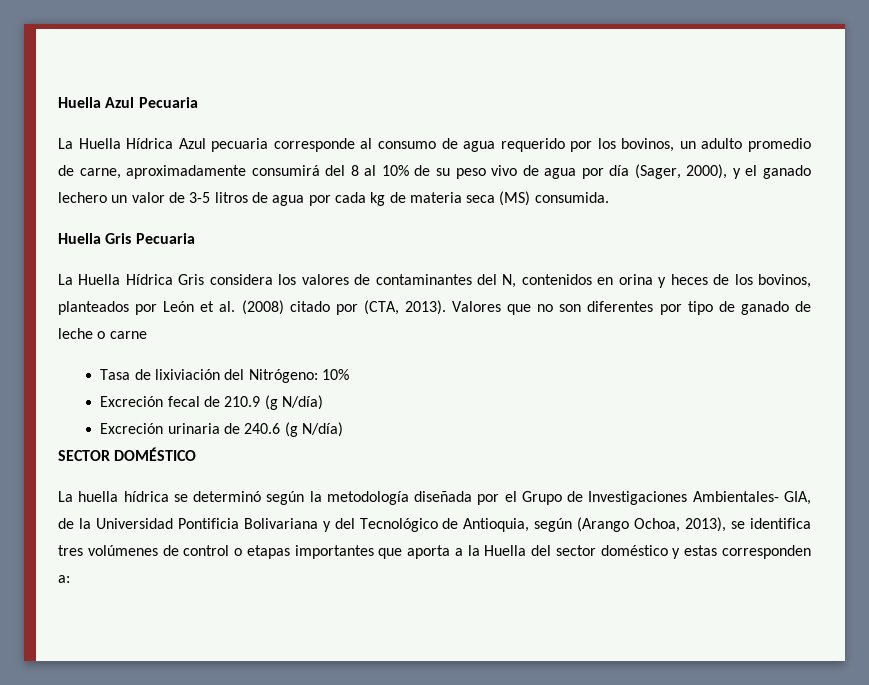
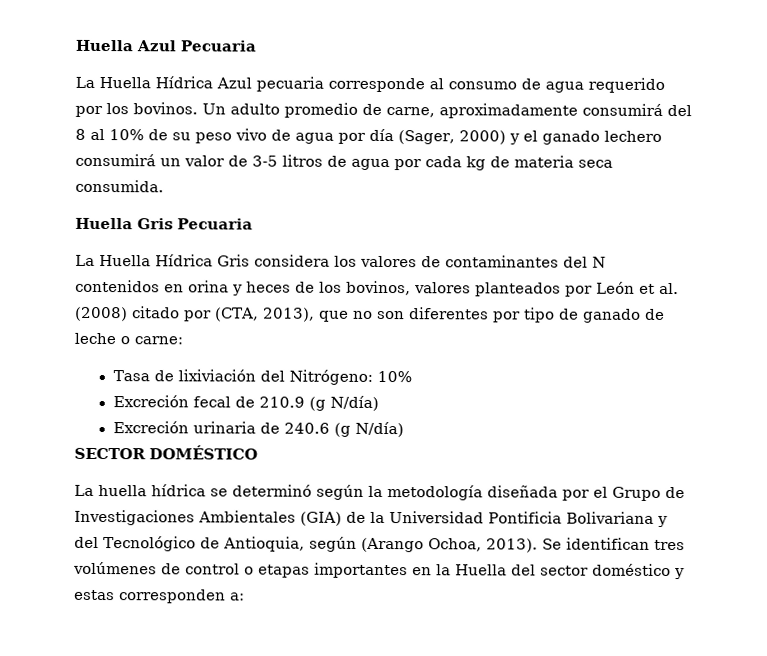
- La Huella Hídrica Azul pecuaria corresponde al consumo de agua requerido por los bovinos, un adulto promedio de carne, aproximadamente consumirá del 8 al 10% de su peso vivo de agua por día (Sager, 2000), y el ganado lechero un valor de 3-5 litros de agua por cada kg de materia seca (MS) consumida.
+ La Huella Hídrica Azul pecuaria corresponde al consumo de agua requerido por los bovinos. Un adulto promedio de carne, aproximadamente consumirá del 8 al 10% de su peso vivo de agua por día (Sager, 2000) y el ganado lechero consumirá un valor de 3-5 litros de agua por cada kg de materia seca consumida.
- La Huella Hídrica Gris considera los valores de contaminantes del N, contenidos en orina y heces de los bovinos, planteados por León et al. (2008) citado por (CTA, 2013). Valores que no son diferentes por tipo de ganado de leche o carne
+ La Huella Hídrica Gris considera los valores de contaminantes del N contenidos en orina y heces de los bovinos, valores planteados por León et al. (2008) citado por (CTA, 2013), que no son diferentes por tipo de ganado de leche o carne:
- La huella hídrica se determinó según la metodología diseñada por el Grupo de Investigaciones Ambientales- GIA, de la Universidad Pontificia Bolivariana y del Tecnológico de Antioquia, según (Arango Ochoa, 2013), se identifica tres volúmenes de control o etapas importantes que aporta a la Huella del sector doméstico y estas corresponden a:
+ La huella hídrica se determinó según la metodología diseñada por el Grupo de Investigaciones Ambientales (GIA) de la Universidad Pontificia Bolivariana y del Tecnológico de Antioquia, según (Arango Ochoa, 2013). Se identifican tres volúmenes de control o etapas importantes en la Huella del sector doméstico y estas corresponden a:

